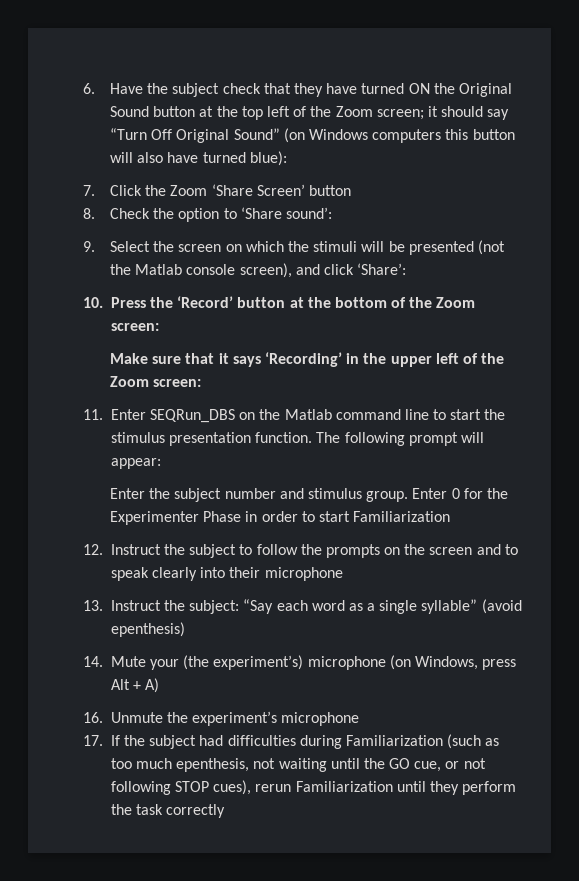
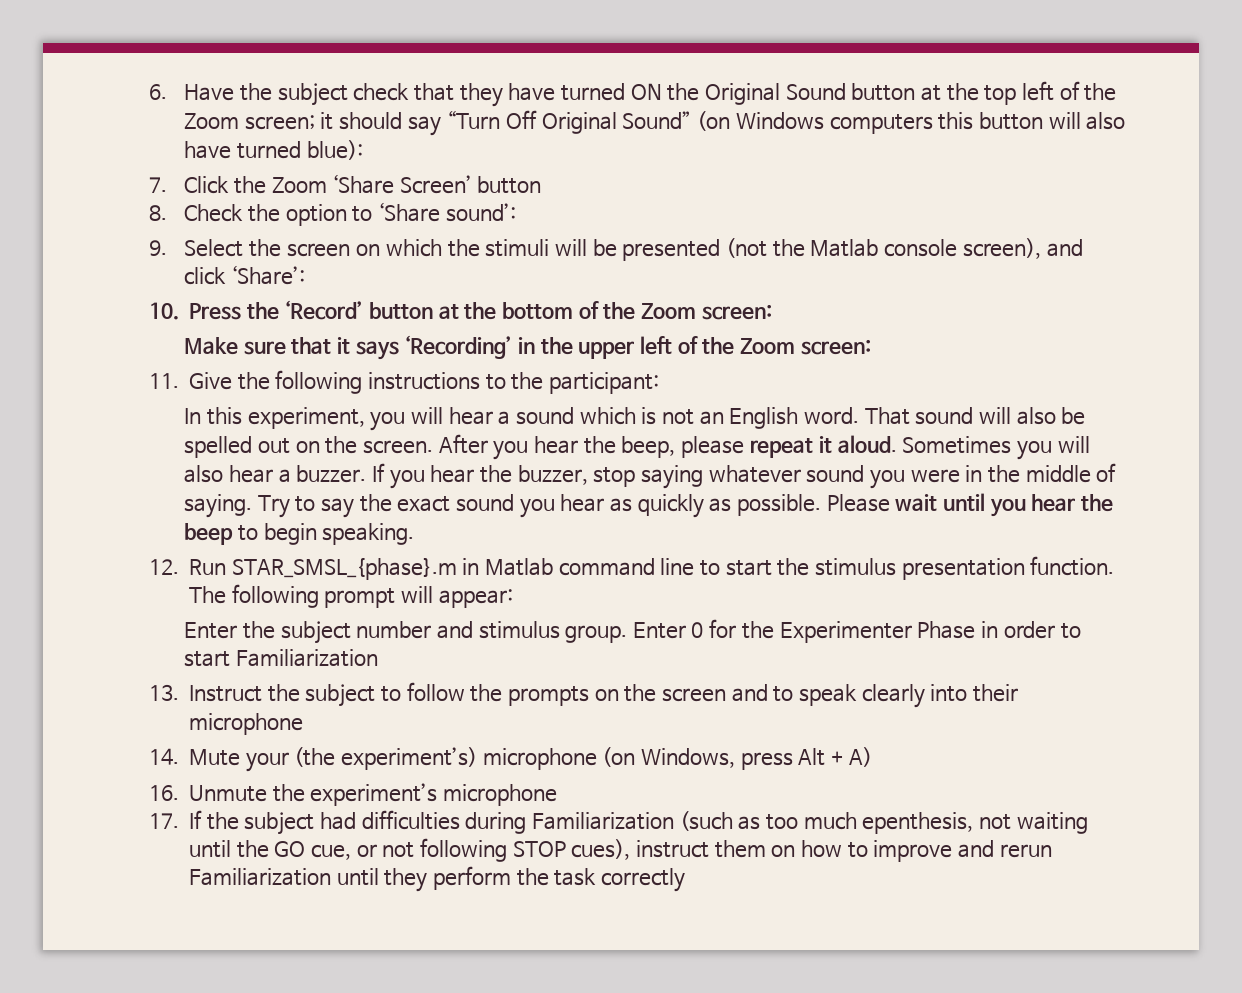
- 11. Enter SEQRun_DBS on the Matlab command line to start the stimulus presentation function.
+ 11. Give the following instructions to the participant:
+ In this experiment, you will hear a sound which is not an English word. That sound will also be spelled out on the screen. After you hear the beep, please repeat it aloud. Sometimes you will also hear a buzzer. If you hear the buzzer, stop saying whatever sound you were in the middle of saying. Try to say the exact sound you hear as quickly as possible. Please wait until you hear the beep to begin speaking.
+ 12. Run STAR_SMSL_{phase}.m in Matlab command line to start the stimulus presentation function.
- 12. Instruct the subject to follow the prompts on the screen and to speak clearly into their microphone
+ 13. Instruct the subject to follow the prompts on the screen and to speak clearly into their microphone
- 13. Instruct the subject: “Say each word as a single syllable” (avoid epenthesis)
- 17. If the subject had difficulties during Familiarization (such as too much epenthesis, not waiting until the GO cue, or not following STOP cues), rerun Familiarization until they perform the task correctly
+ 17. If the subject had difficulties during Familiarization (such as too much epenthesis, not waiting until the GO cue, or not following STOP cues), instruct them on how to improve and rerun Familiarization until they perform the task correctly

